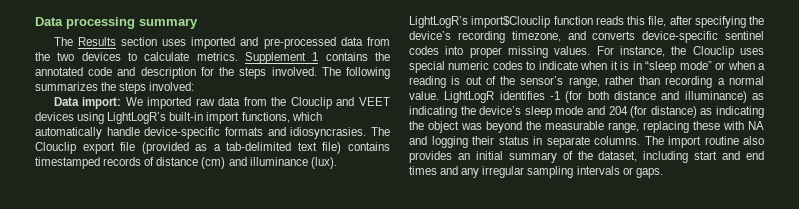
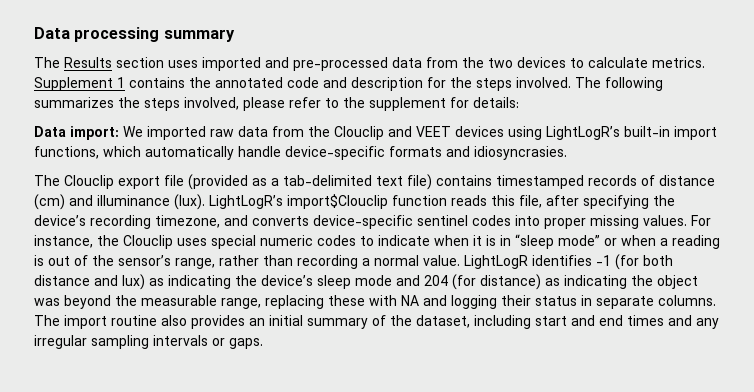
- The following summarizes the steps involved:
+ The following summarizes the steps involved, please refer to the supplement for details:
- Data import: We imported raw data from the Clouclip and VEET devices using LightLogR’s built-in import functions, which automatically handle device-specific formats and idiosyncrasies. The Clouclip export file (provided as a tab-delimited text file) contains timestamped records of distance (cm) and illuminance (lux).
+ Data import: We imported raw data from the Clouclip and VEET devices using LightLogR’s built-in import functions, which automatically handle device-specific formats and idiosyncrasies.
+ The Clouclip export file (provided as a tab-delimited text file) contains timestamped records of distance (cm) and illuminance (lux).
- LightLogR identifies -1 (for both distance and illuminance) as indicating the device’s sleep mode and 204 (for distance) as indicating the object was beyond the measurable range, replacing these with NA and logging their status in separate columns.
+ LightLogR identifies -1 (for both distance and lux) as indicating the device’s sleep mode and 204 (for distance) as indicating the object was beyond the measurable range, replacing these with NA and logging their status in separate columns.

